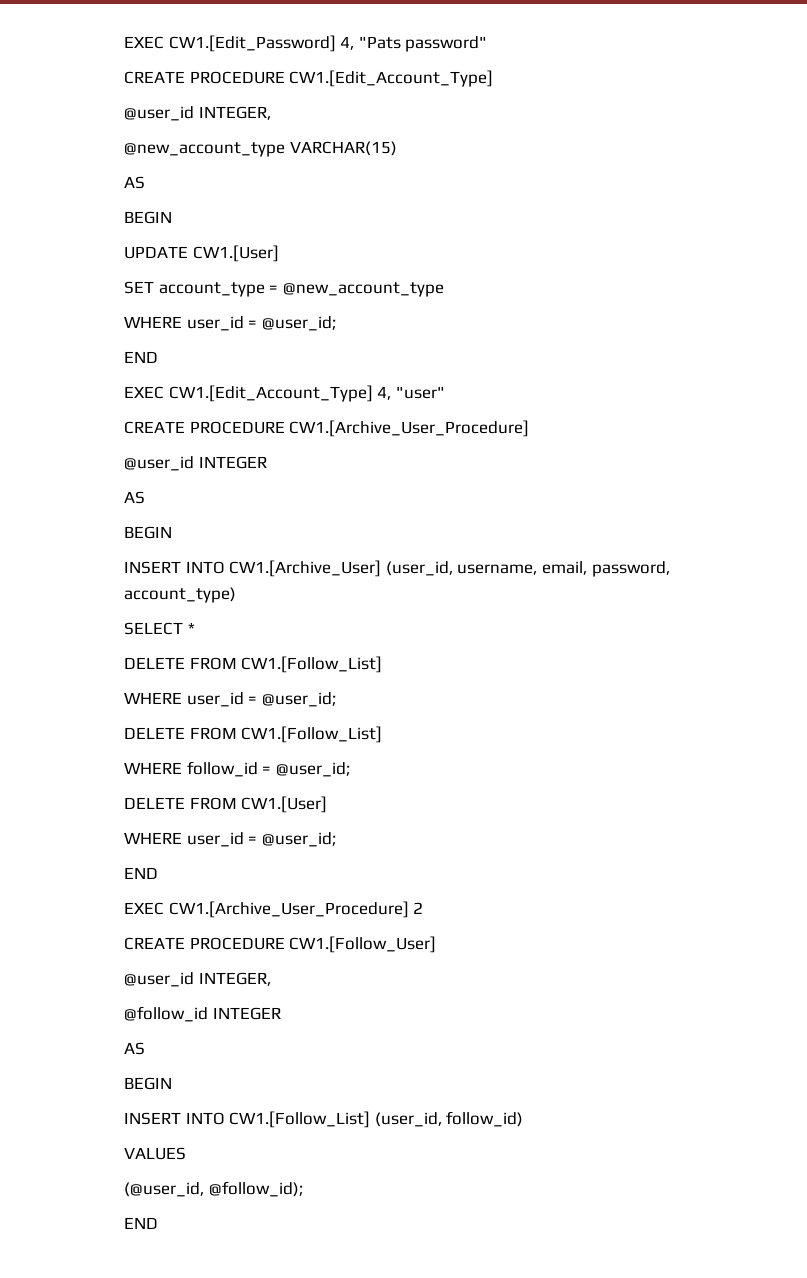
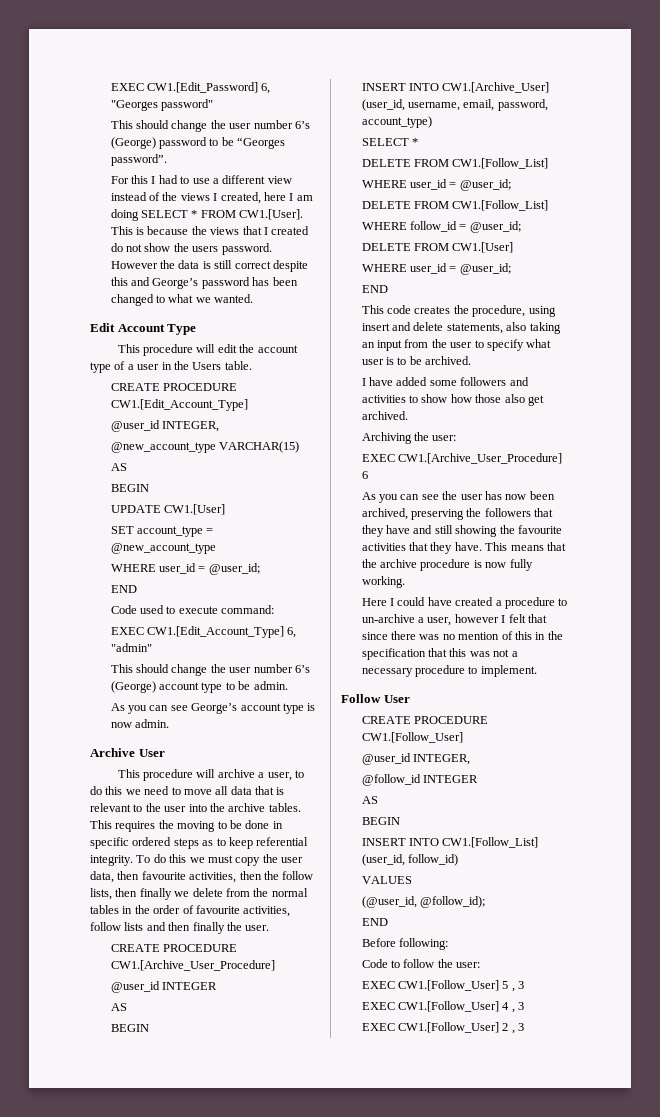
- EXEC CW1.[Edit_Password] 4, "Pats password"
+ EXEC CW1.[Edit_Password] 6, "Georges password"
+ This should change the user number 6’s (George) password to be “Georges password”.
+ For this I had to use a different view instead of the views I created, here I am doing SELECT * FROM CW1.[User]. This is because the views that I created do not show the users password. However the data is still correct despite this and George’s password has been changed to what we wanted.
+ Edit Account Type
+ This procedure will edit the account type of a user in the Users table.
- EXEC CW1.[Edit_Account_Type] 4, "user"
+ Code used to execute command:
+ EXEC CW1.[Edit_Account_Type] 6, "admin"
+ This should change the user number 6’s (George) account type to be admin.
+ As you can see George’s account type is now admin.
+ Archive User
+ This procedure will archive a user, to do this we need to move all data that is relevant to the user into the archive tables. This requires the moving to be done in specific ordered steps as to keep referential integrity. To do this we must copy the user data, then favourite activities, then the follow lists, then finally we delete from the normal tables in the order of favourite activities, follow lists and then finally the user.
- EXEC CW1.[Archive_User_Procedure] 2
+ This code creates the procedure, using insert and delete statements, also taking an input from the user to specify what user is to be archived.
+ I have added some followers and activities to show how those also get archived.
+ Archiving the user:
+ EXEC CW1.[Archive_User_Procedure] 6
+ As you can see the user has now been archived, preserving the followers that they have and still showing the favourite activities that they have. This means that the archive procedure is now fully working.
+ Here I could have created a procedure to un-archive a user, however I felt that since there was no mention of this in the specification that this was not a necessary procedure to implement.
+ Follow User
+ Before following:
+ Code to follow the user:
+ EXEC CW1.[Follow_User] 5 , 3
+ EXEC CW1.[Follow_User] 4 , 3
+ EXEC CW1.[Follow_User] 2 , 3

